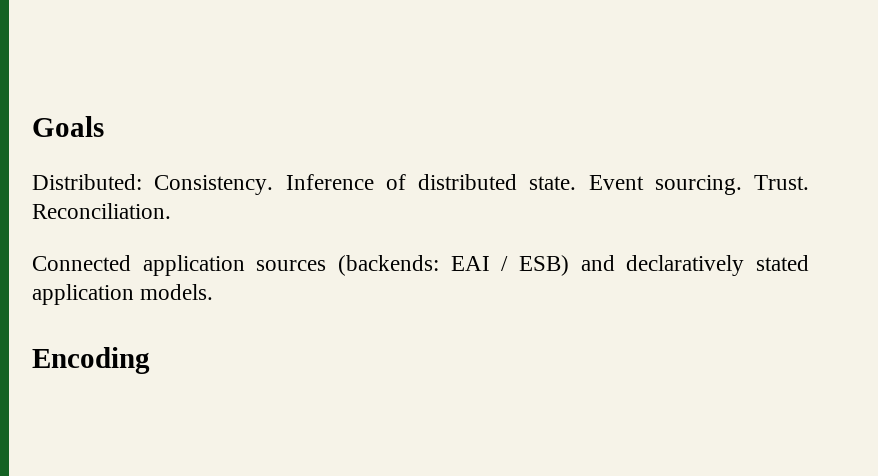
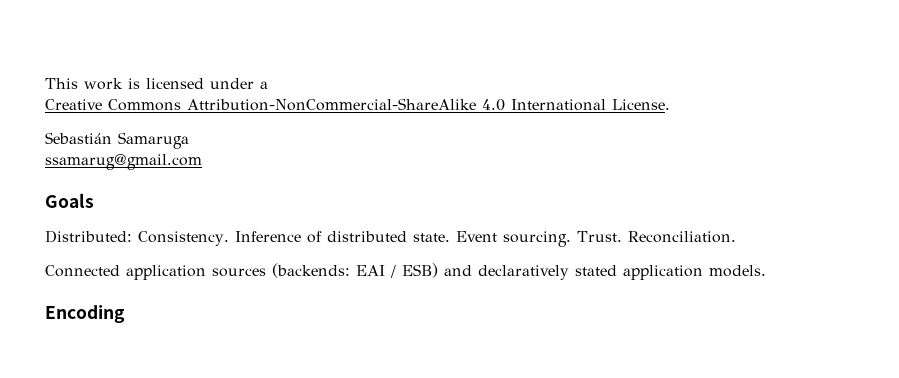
+ This work is licensed under a
+ Creative Commons Attribution-NonCommercial-ShareAlike 4.0 International License.
+ Sebastián Samaruga
+ ssamarug@gmail.com

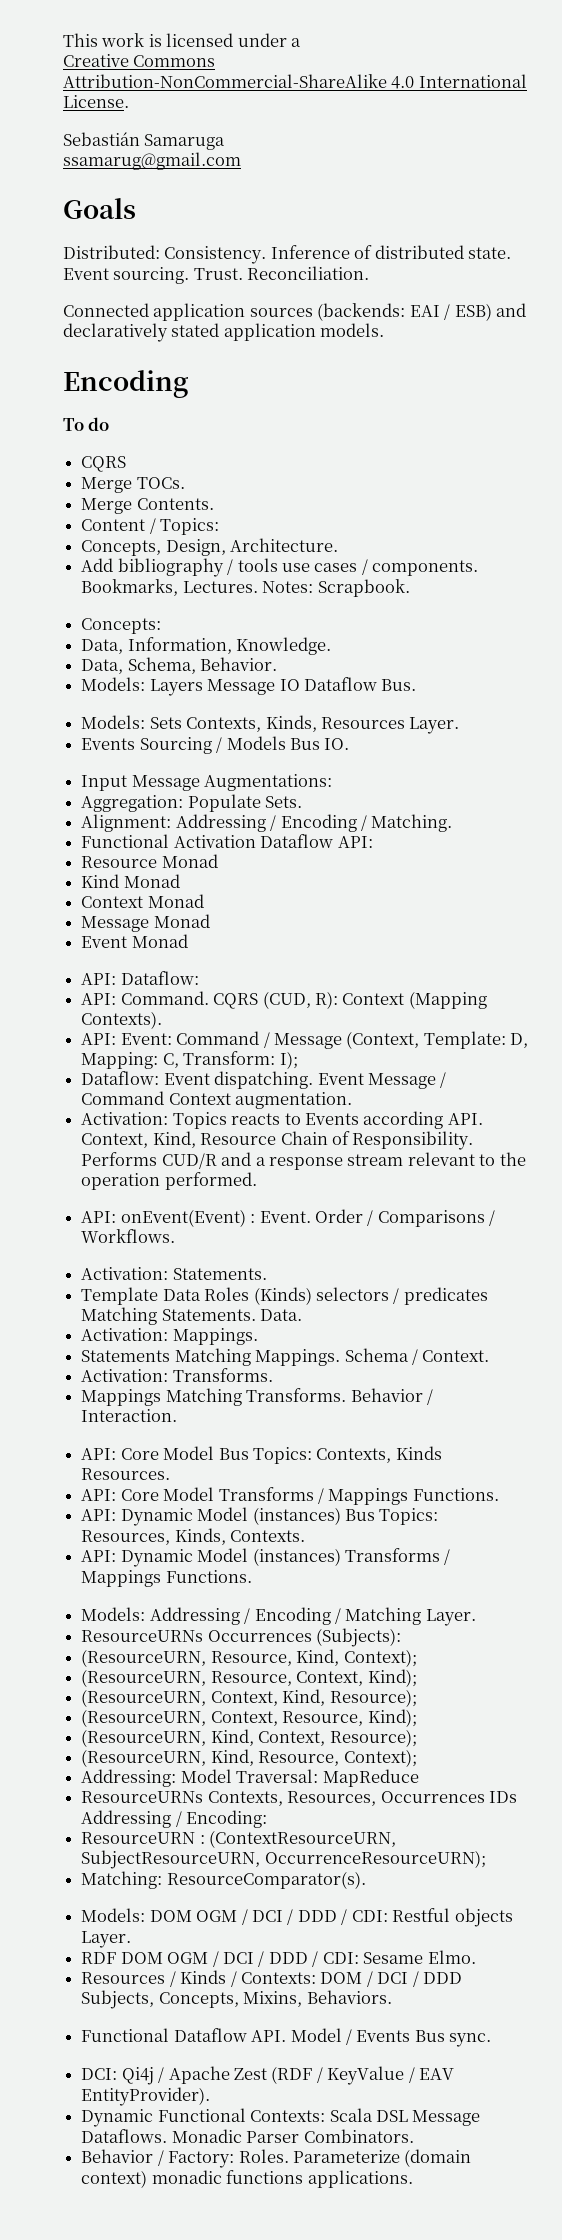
+ To do
+ CQRS
+ Merge TOCs.
+ Merge Contents.
+ Content / Topics:
+ Concepts, Design, Architecture.
+ Add bibliography / tools use cases / components. Bookmarks, Lectures. Notes: Scrapbook.
+ Concepts:
+ Data, Information, Knowledge.
+ Data, Schema, Behavior.
+ Models: Layers Message IO Dataflow Bus.
+ Models: Sets Contexts, Kinds, Resources Layer.
+ Events Sourcing / Models Bus IO.
+ Input Message Augmentations:
+ Aggregation: Populate Sets.
+ Alignment: Addressing / Encoding / Matching.
+ Functional Activation Dataflow API:
+ Resource Monad
+ Kind Monad
+ Context Monad
+ Message Monad
+ Event Monad
+ API: Dataflow:
+ API: Command. CQRS (CUD, R): Context (Mapping Contexts).
+ API: Event: Command / Message (Context, Template: D, Mapping: C, Transform: I);
+ Dataflow: Event dispatching. Event Message / Command Context augmentation.
+ Activation: Topics reacts to Events according API. Context, Kind, Resource Chain of Responsibility. Performs CUD/R and a response stream relevant to the operation performed.
+ API: onEvent(Event) : Event. Order / Comparisons / Workflows.
+ Activation: Statements.
+ Template Data Roles (Kinds) selectors / predicates Matching Statements. Data.
+ Activation: Mappings.
+ Statements Matching Mappings. Schema / Context.
+ Activation: Transforms.
+ Mappings Matching Transforms. Behavior / Interaction.
+ API: Core Model Bus Topics: Contexts, Kinds Resources.
+ API: Core Model Transforms / Mappings Functions.
+ API: Dynamic Model (instances) Bus Topics: Resources, Kinds, Contexts.
+ API: Dynamic Model (instances) Transforms / Mappings Functions.
+ Models: Addressing / Encoding / Matching Layer.
+ ResourceURNs Occurrences (Subjects):
+ (ResourceURN, Resource, Kind, Context);
+ (ResourceURN, Resource, Context, Kind);
+ (ResourceURN, Context, Kind, Resource);
+ (ResourceURN, Context, Resource, Kind);
+ (ResourceURN, Kind, Context, Resource);
+ (ResourceURN, Kind, Resource, Context);
+ Addressing: Model Traversal: MapReduce
+ ResourceURNs Contexts, Resources, Occurrences IDs Addressing / Encoding:
+ ResourceURN : (ContextResourceURN, SubjectResourceURN, OccurrenceResourceURN);
+ Matching: ResourceComparator(s).
+ Models: DOM OGM / DCI / DDD / CDI: Restful objects Layer.
+ RDF DOM OGM / DCI / DDD / CDI: Sesame Elmo.
+ Resources / Kinds / Contexts: DOM / DCI / DDD Subjects, Concepts, Mixins, Behaviors.
+ Functional Dataflow API. Model / Events Bus sync.
+ DCI: Qi4j / Apache Zest (RDF / KeyValue / EAV EntityProvider).
+ Dynamic Functional Contexts: Scala DSL Message Dataflows. Monadic Parser Combinators.
+ Behavior / Factory: Roles. Parameterize (domain context) monadic functions applications.

